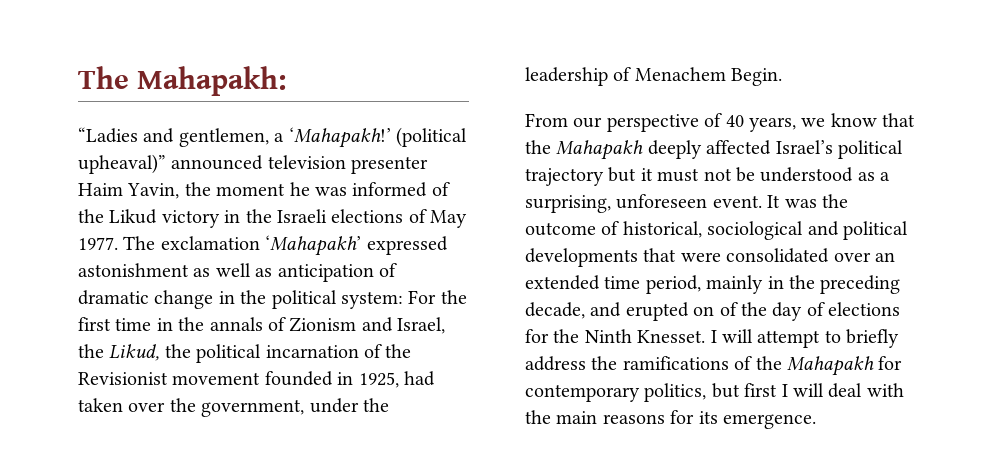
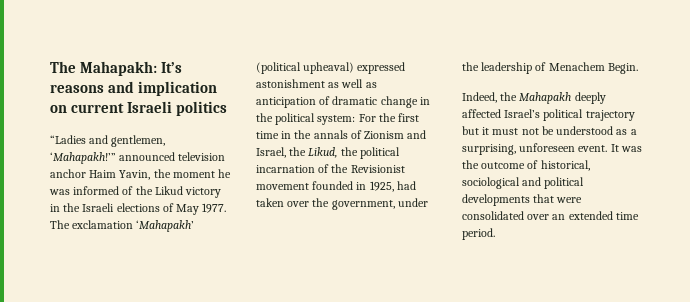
- The Mahapakh:
+ The Mahapakh: It’s reasons and implication on current Israeli politics
- “Ladies and gentlemen, a ‘Mahapakh!’ (political upheaval)” announced television presenter Haim Yavin, the moment he was informed of the Likud victory in the Israeli elections of May 1977.
+ “Ladies and gentlemen, ‘Mahapakh!’” announced television anchor Haim Yavin, the moment he was informed of the Likud victory in the Israeli elections of May 1977.
- The exclamation ‘Mahapakh’ expressed astonishment as well as anticipation of dramatic change in the political system: For the first time in the annals of Zionism and Israel, the Likud, the political incarnation of the Revisionist movement founded in 1925, had taken over the government, under the leadership of Menachem Begin.
+ The exclamation ‘Mahapakh’ (political upheaval) expressed astonishment as well as anticipation of dramatic change in the political system: For the first time in the annals of Zionism and Israel, the Likud, the political incarnation of the Revisionist movement founded in 1925, had taken over the government, under the leadership of Menachem Begin.
- From our perspective of 40 years, we know that the Mahapakh deeply affected Israel’s political trajectory but it must not be understood as a surprising, unforeseen event.
+ Indeed, the Mahapakh deeply affected Israel’s political trajectory but it must not be understood as a surprising, unforeseen event.
- It was the outcome of historical, sociological and political developments that were consolidated over an extended time period, mainly in the preceding decade, and erupted on of the day of elections for the Ninth Knesset. I will attempt to briefly address the ramifications of the Mahapakh for contemporary politics, but first I will deal with the main reasons for its emergence.
+ It was the outcome of historical, sociological and political developments that were consolidated over an extended time period.

